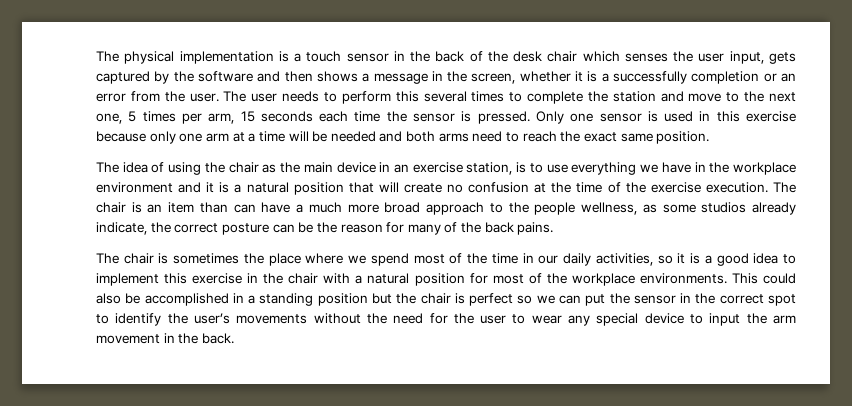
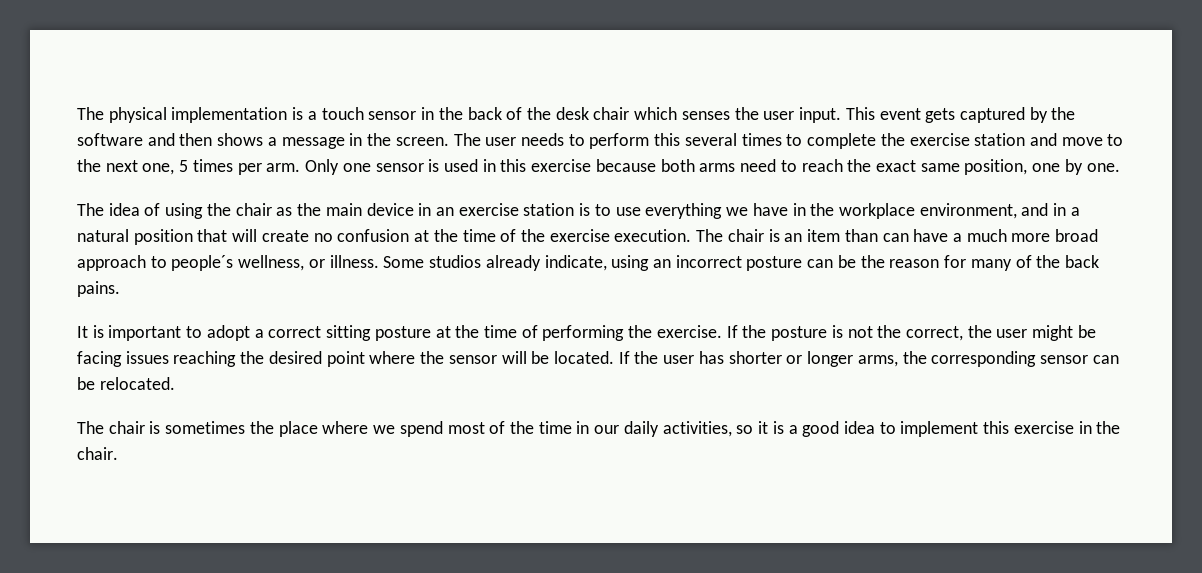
- The physical implementation is a touch sensor in the back of the desk chair which senses the user input, gets captured by the software and then shows a message in the screen, whether it is a successfully completion or an error from the user.
+ The physical implementation is a touch sensor in the back of the desk chair which senses the user input. This event gets captured by the software and then shows a message in the screen.
- The user needs to perform this several times to complete the station and move to the next one, 5 times per arm, 15 seconds each time the sensor is pressed.
+ The user needs to perform this several times to complete the exercise station and move to the next one, 5 times per arm.
- Only one sensor is used in this exercise because only one arm at a time will be needed and both arms need to reach the exact same position.
+ Only one sensor is used in this exercise because both arms need to reach the exact same position, one by one.
- The idea of using the chair as the main device in an exercise station, is to use everything we have in the workplace environment and it is a natural position that will create no confusion at the time of the exercise execution.
+ The idea of using the chair as the main device in an exercise station is to use everything we have in the workplace environment, and in a natural position that will create no confusion at the time of the exercise execution.
- The chair is an item than can have a much more broad approach to the people wellness, as some studios already indicate, the correct posture can be the reason for many of the back pains.
+ The chair is an item than can have a much more broad approach to people´s wellness, or illness. Some studios already indicate, using an incorrect posture can be the reason for many of the back pains.
+ It is important to adopt a correct sitting posture at the time of performing the exercise. If the posture is not the correct, the user might be facing issues reaching the desired point where the sensor will be located. If the user has shorter or longer arms, the corresponding sensor can be relocated.
- The chair is sometimes the place where we spend most of the time in our daily activities, so it is a good idea to implement this exercise in the chair with a natural position for most of the workplace environments. This could also be accomplished in a standing position but the chair is perfect so we can put the sensor in the correct spot to identify the user’s movements without the need for the user to wear any special device to input the arm movement in the back.
+ The chair is sometimes the place where we spend most of the time in our daily activities, so it is a good idea to implement this exercise in the chair.

